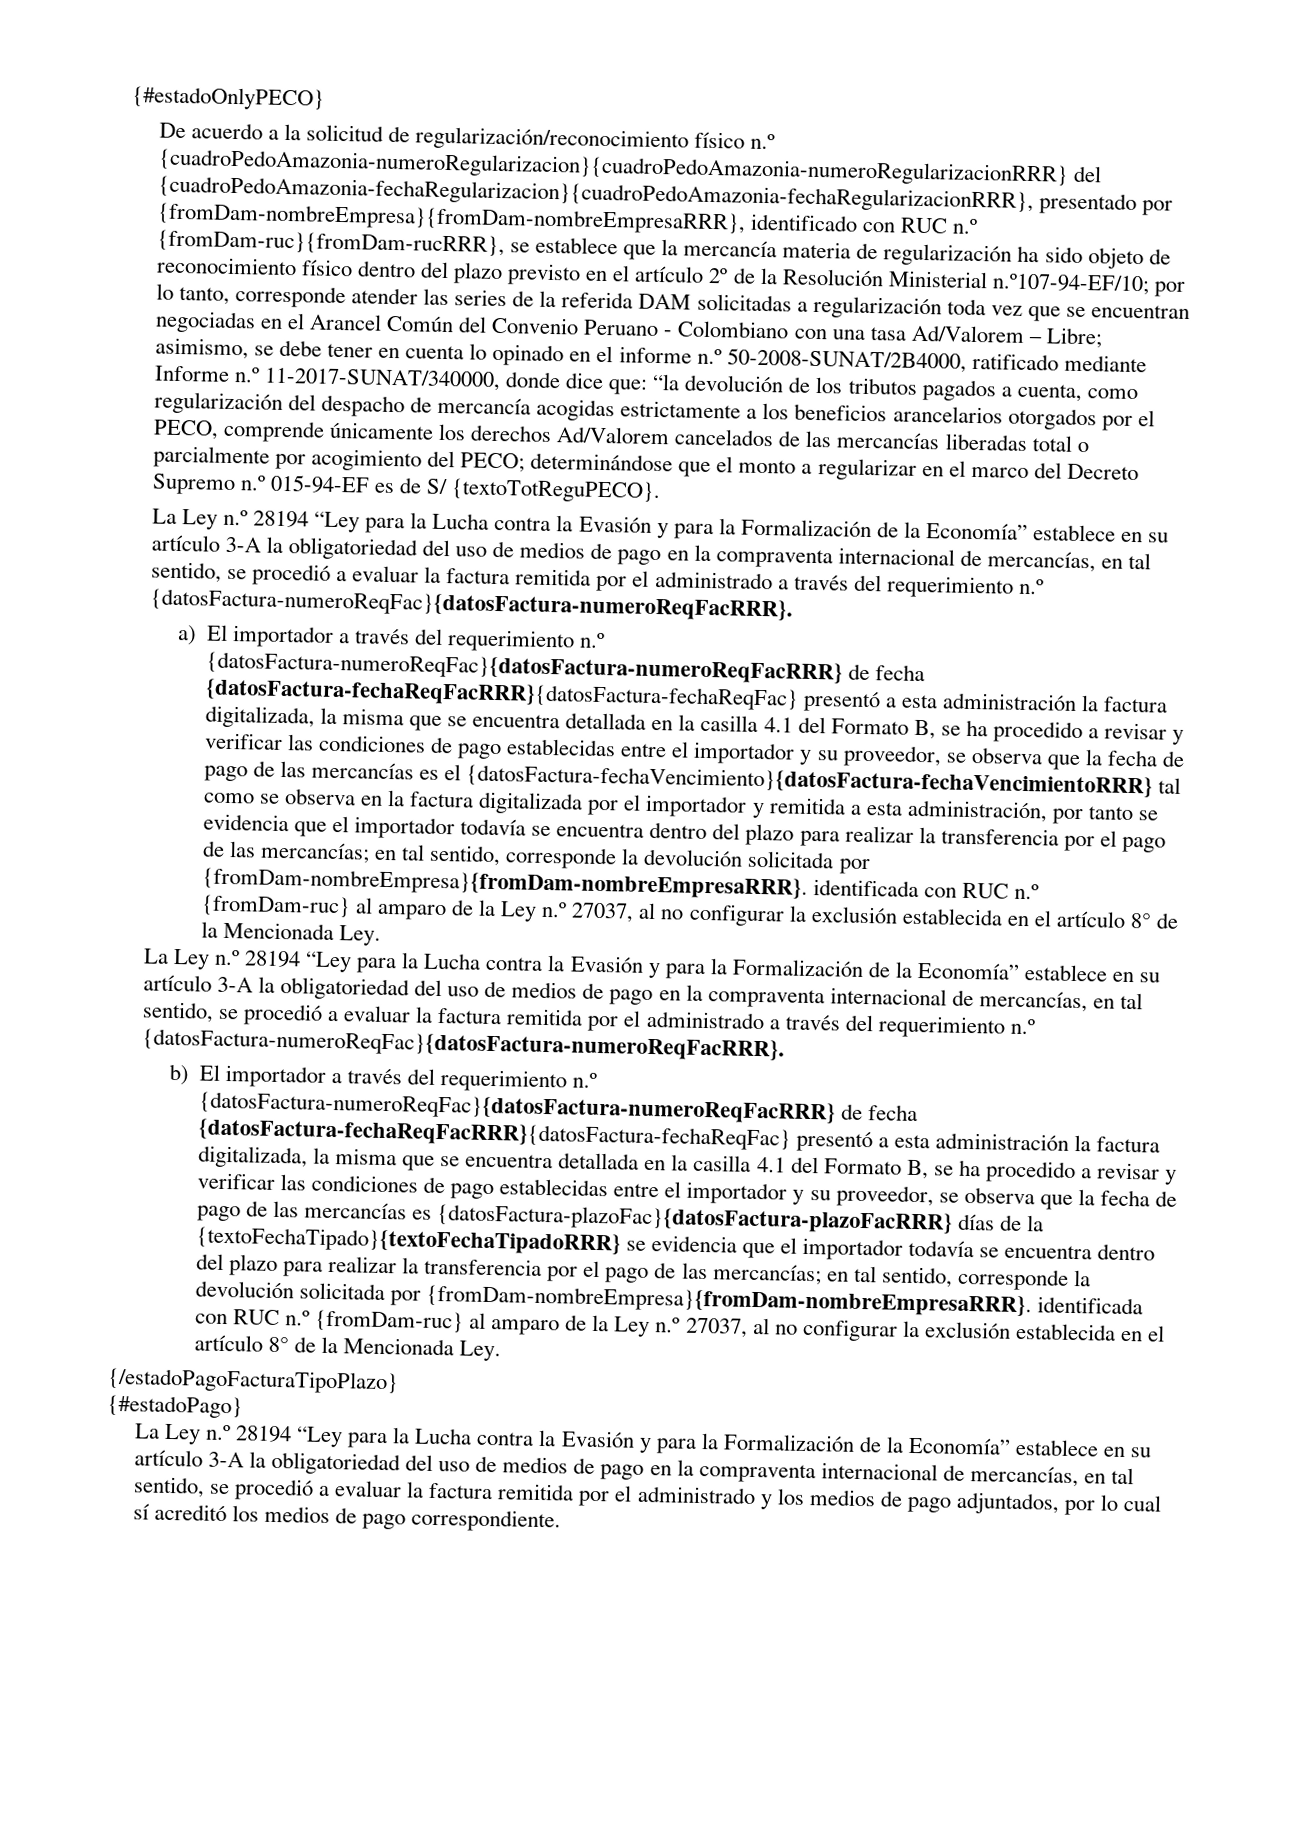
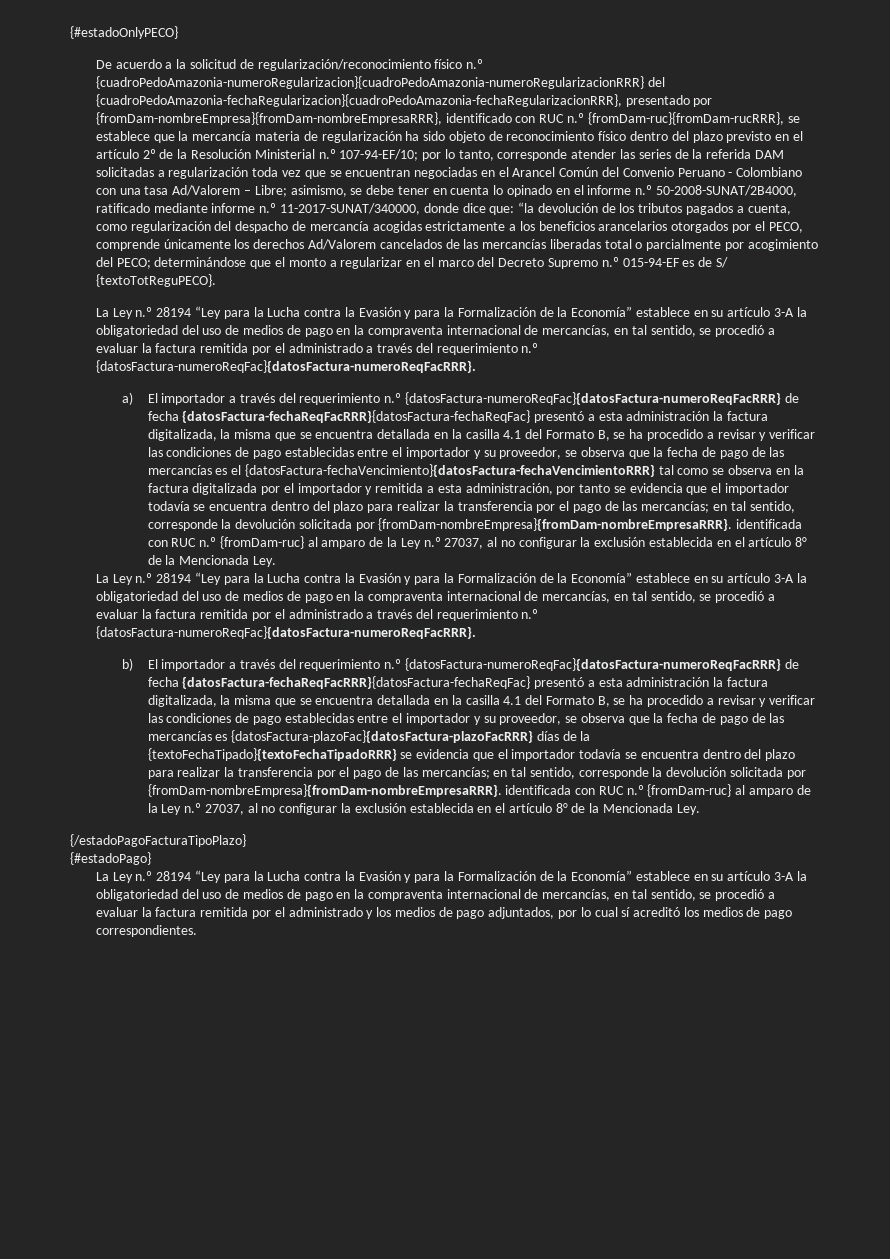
- De acuerdo a la solicitud de regularización/reconocimiento físico n.º {cuadroPedoAmazonia-numeroRegularizacion}{cuadroPedoAmazonia-numeroRegularizacionRRR} del {cuadroPedoAmazonia-fechaRegularizacion}{cuadroPedoAmazonia-fechaRegularizacionRRR}, presentado por {fromDam-nombreEmpresa}{fromDam-nombreEmpresaRRR}, identificado con RUC n.º {fromDam-ruc}{fromDam-rucRRR}, se establece que la mercancía materia de regularización ha sido objeto de reconocimiento físico dentro del plazo previsto en el artículo 2º de la Resolución Ministerial n.º107-94-EF/10;
+ De acuerdo a la solicitud de regularización/reconocimiento físico n.º {cuadroPedoAmazonia-numeroRegularizacion}{cuadroPedoAmazonia-numeroRegularizacionRRR} del {cuadroPedoAmazonia-fechaRegularizacion}{cuadroPedoAmazonia-fechaRegularizacionRRR}, presentado por {fromDam-nombreEmpresa}{fromDam-nombreEmpresaRRR}, identificado con RUC n.º {fromDam-ruc}{fromDam-rucRRR}, se establece que la mercancía materia de regularización ha sido objeto de reconocimiento físico dentro del plazo previsto en el artículo 2º de la Resolución Ministerial n.º 107-94-EF/10;
- asimismo, se debe tener en cuenta lo opinado en el informe n.º 50-2008-SUNAT/2B4000, ratificado mediante Informe n.º 11-2017-SUNAT/340000, donde dice que:
+ asimismo, se debe tener en cuenta lo opinado en el informe n.º 50-2008-SUNAT/2B4000, ratificado mediante informe n.º 11-2017-SUNAT/340000, donde dice que:
- La Ley n.º 28194 “Ley para la Lucha contra la Evasión y para la Formalización de la Economía” establece en su artículo 3-A la obligatoriedad del uso de medios de pago en la compraventa internacional de mercancías, en tal sentido, se procedió a evaluar la factura remitida por el administrado y los medios de pago adjuntados, por lo cual sí acreditó los medios de pago correspondiente.
+ La Ley n.º 28194 “Ley para la Lucha contra la Evasión y para la Formalización de la Economía” establece en su artículo 3-A la obligatoriedad del uso de medios de pago en la compraventa internacional de mercancías, en tal sentido, se procedió a evaluar la factura remitida por el administrado y los medios de pago adjuntados, por lo cual sí acreditó los medios de pago correspondientes.

